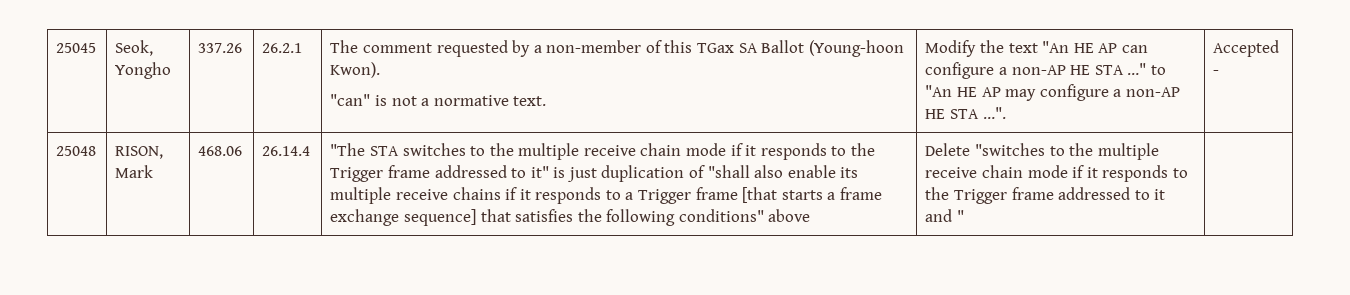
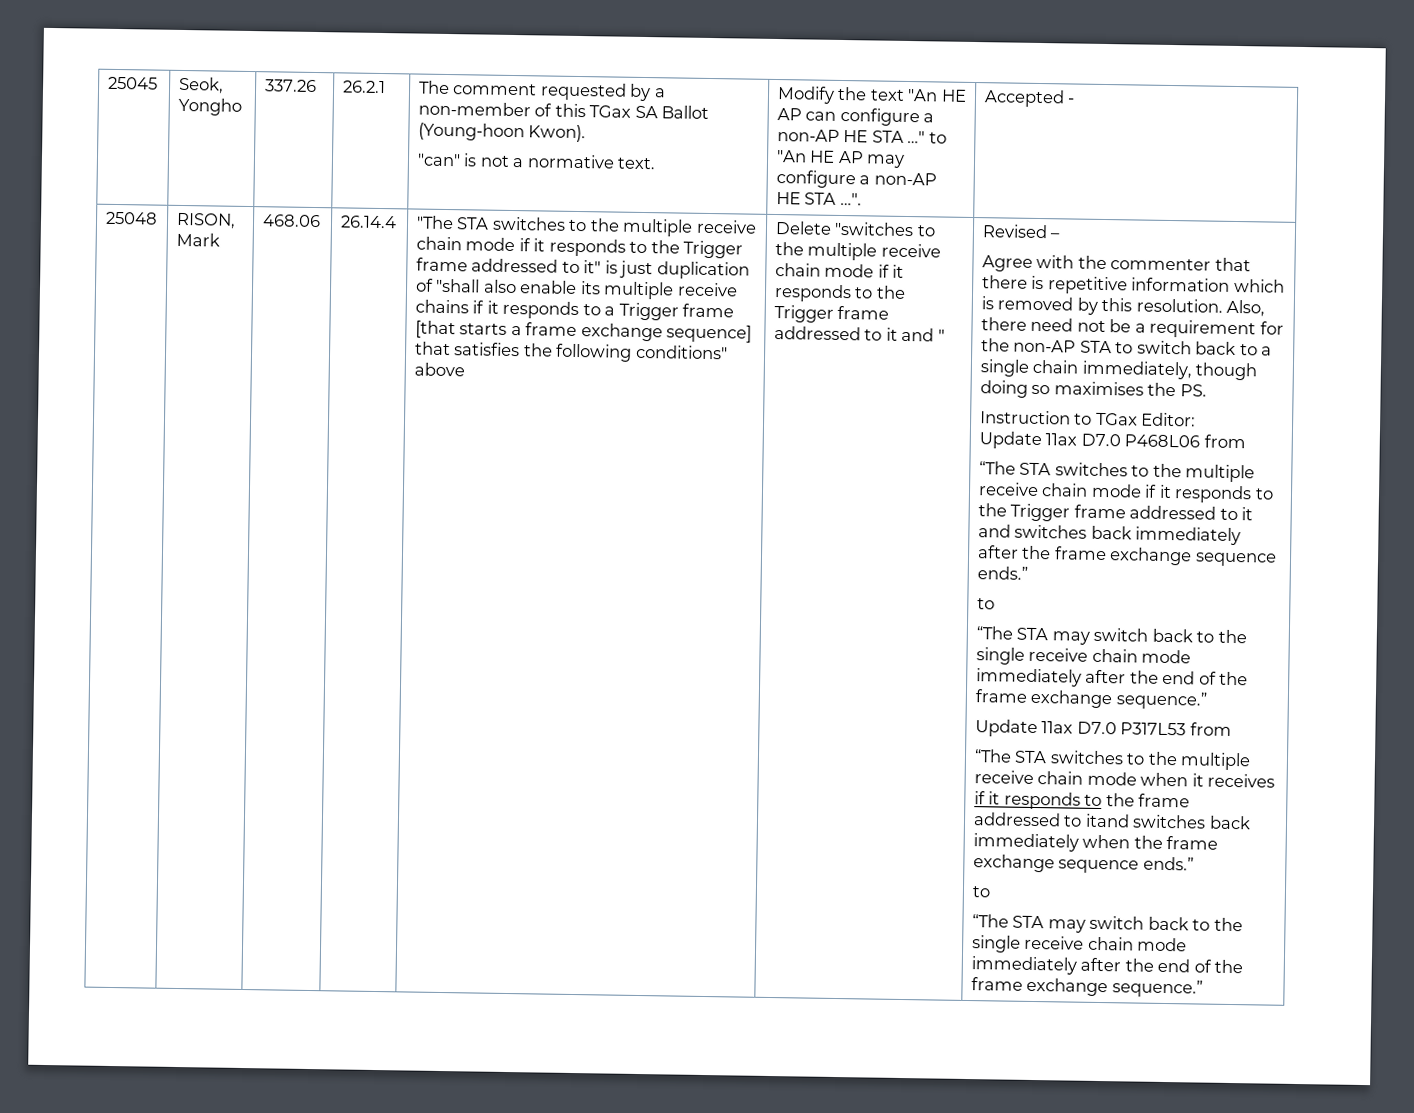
+ Revised –
+ Agree with the commenter that there is repetitive information which is removed by this resolution. Also, there need not be a requirement for the non-AP STA to switch back to a single chain immediately, though doing so maximises the PS.
+ Instruction to TGax Editor:
+ Update 11ax D7.0 P468L06 from
+ “The STA switches to the multiple receive chain mode if it responds to the Trigger frame addressed to it and switches back immediately after the frame exchange sequence ends.”
+ to
+ “The STA may switch back to the single receive chain mode immediately after the end of the frame exchange sequence.”
+ Update 11ax D7.0 P317L53 from
+ “The STA switches to the multiple receive chain mode when it receives if it responds to the frame addressed to itand switches back immediately when the frame exchange sequence ends.”
+ to
+ “The STA may switch back to the single receive chain mode immediately after the end of the frame exchange sequence.”

